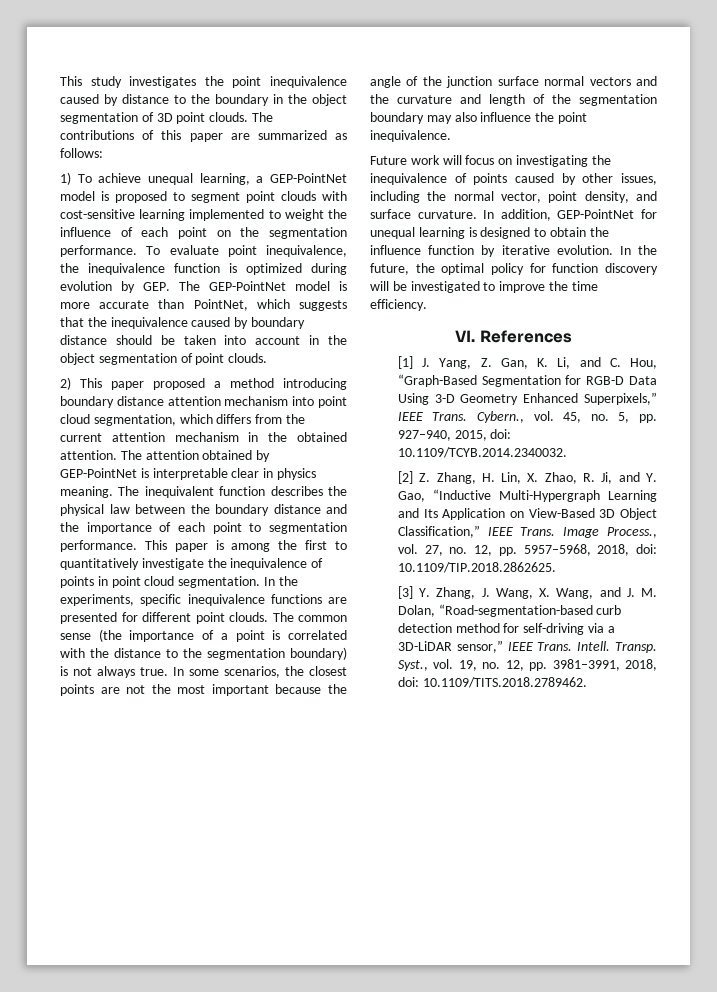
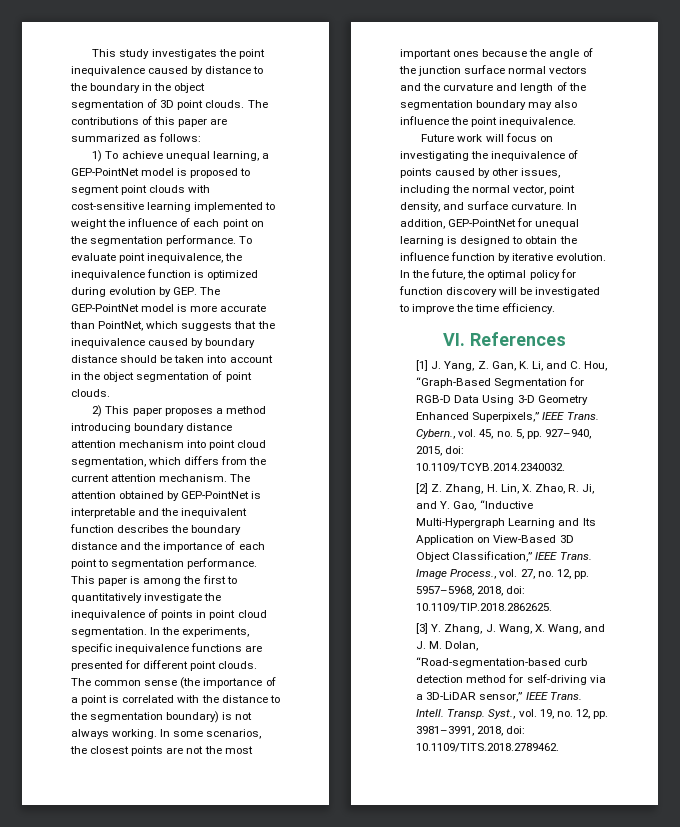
- 2) This paper proposed a method introducing boundary distance attention mechanism into point cloud segmentation, which differs from the current attention mechanism in the obtained attention.
+ 2) This paper proposes a method introducing boundary distance attention mechanism into point cloud segmentation, which differs from the current attention mechanism.
- The attention obtained by GEP-PointNet is interpretable clear in physics meaning. The inequivalent function describes the physical law between the boundary distance and the importance of each point to segmentation performance.
+ The attention obtained by GEP-PointNet is interpretable and the inequivalent function describes the boundary distance and the importance of each point to segmentation performance.
- The common sense (the importance of a point is correlated with the distance to the segmentation boundary) is not always true.
+ The common sense (the importance of a point is correlated with the distance to the segmentation boundary) is not always working.
- In some scenarios, the closest points are not the most important because the angle of the junction surface normal vectors and the curvature and length of the segmentation boundary may also influence the point inequivalence.
+ In some scenarios, the closest points are not the most important ones because the angle of the junction surface normal vectors and the curvature and length of the segmentation boundary may also influence the point inequivalence.

